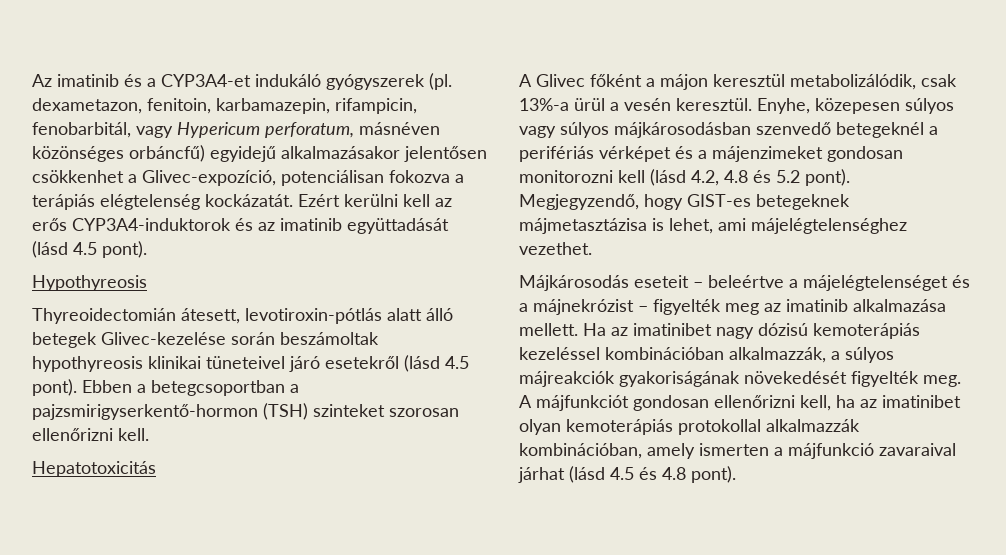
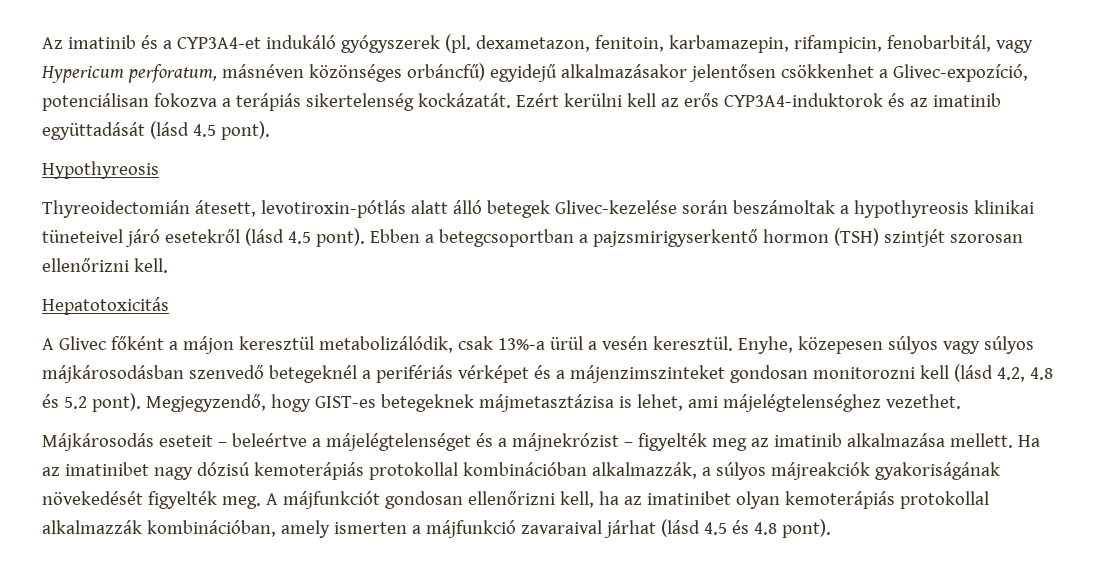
- Az imatinib és a CYP3A4-et indukáló gyógyszerek (pl. dexametazon, fenitoin, karbamazepin, rifampicin, fenobarbitál, vagy Hypericum perforatum, másnéven közönséges orbáncfű) egyidejű alkalmazásakor jelentősen csökkenhet a Glivec-expozíció, potenciálisan fokozva a terápiás elégtelenség kockázatát.
+ Az imatinib és a CYP3A4-et indukáló gyógyszerek (pl. dexametazon, fenitoin, karbamazepin, rifampicin, fenobarbitál, vagy Hypericum perforatum, másnéven közönséges orbáncfű) egyidejű alkalmazásakor jelentősen csökkenhet a Glivec-expozíció, potenciálisan fokozva a terápiás sikertelenség kockázatát.
- Thyreoidectomián átesett, levotiroxin-pótlás alatt álló betegek Glivec-kezelése során beszámoltak hypothyreosis klinikai tüneteivel járó esetekről (lásd 4.5 pont).
+ Thyreoidectomián átesett, levotiroxin-pótlás alatt álló betegek Glivec-kezelése során beszámoltak a hypothyreosis klinikai tüneteivel járó esetekről (lásd 4.5 pont).
- Ebben a betegcsoportban a pajzsmirigyserkentő-hormon (TSH) szinteket szorosan ellenőrizni kell.
+ Ebben a betegcsoportban a pajzsmirigyserkentő hormon (TSH) szintjét szorosan ellenőrizni kell.
- Enyhe, közepesen súlyos vagy súlyos májkárosodásban szenvedő betegeknél a perifériás vérképet és a májenzimeket gondosan monitorozni kell (lásd 4.2, 4.8 és 5.2 pont).
+ Enyhe, közepesen súlyos vagy súlyos májkárosodásban szenvedő betegeknél a perifériás vérképet és a májenzimszinteket gondosan monitorozni kell (lásd 4.2, 4.8 és 5.2 pont).
- Ha az imatinibet nagy dózisú kemoterápiás kezeléssel kombinációban alkalmazzák, a súlyos májreakciók gyakoriságának növekedését figyelték meg.
+ Ha az imatinibet nagy dózisú kemoterápiás protokollal kombinációban alkalmazzák, a súlyos májreakciók gyakoriságának növekedését figyelték meg.

